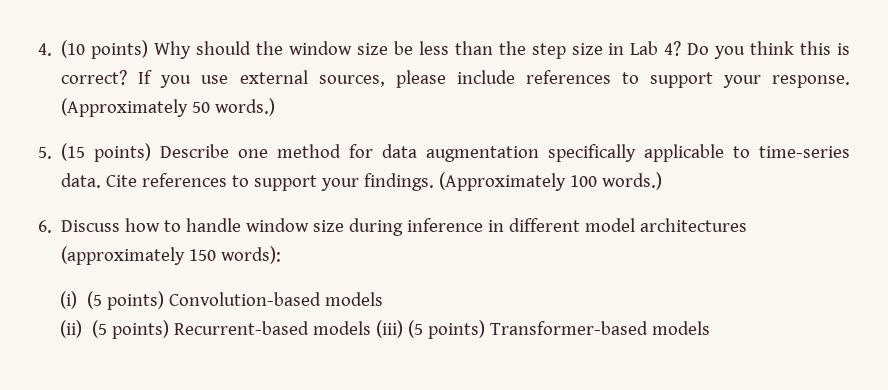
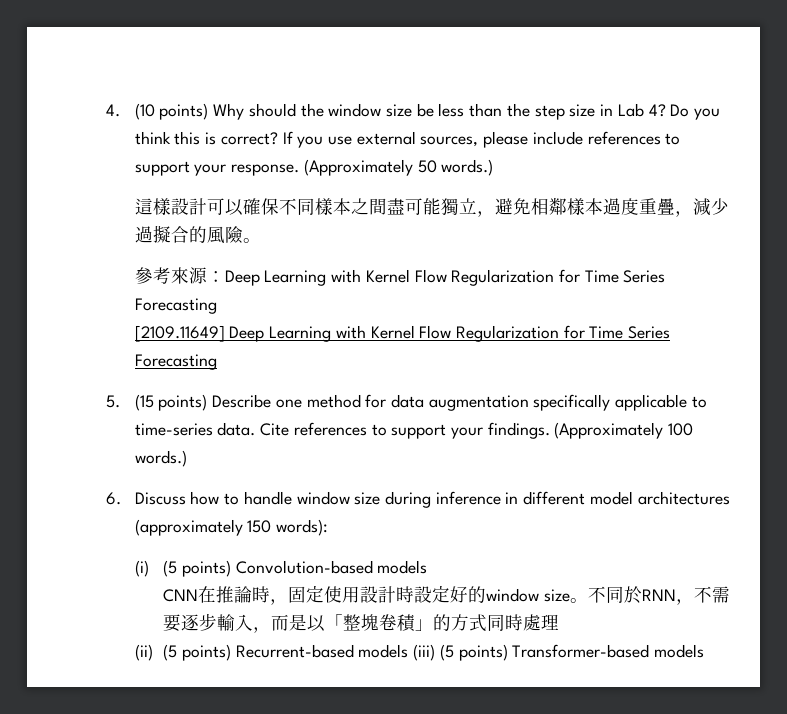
+ 這樣設計可以確保不同樣本之間盡可能獨立，避免相鄰樣本過度重疊，減少過擬合的風險。
+ 參考來源：Deep Learning with Kernel Flow Regularization for Time Series Forecasting
+ [2109.11649] Deep Learning with Kernel Flow Regularization for Time Series Forecasting
+ CNN在推論時，固定使用設計時設定好的window size。不同於RNN，不需要逐步輸入，而是以「整塊卷積」的方式同時處理

